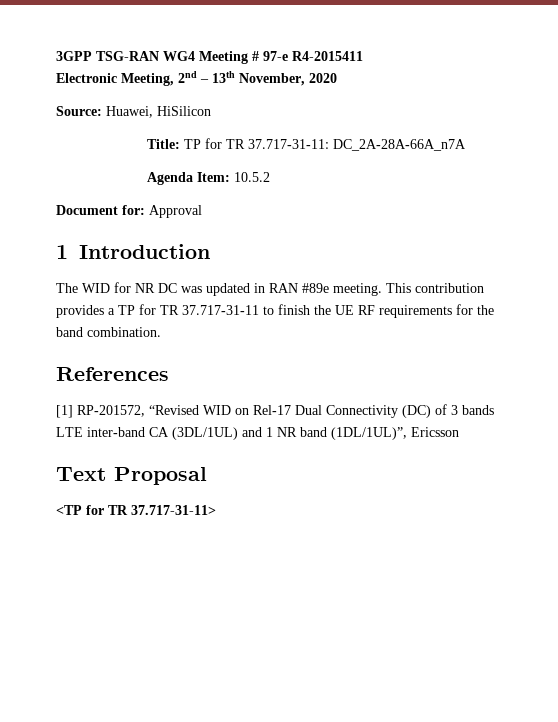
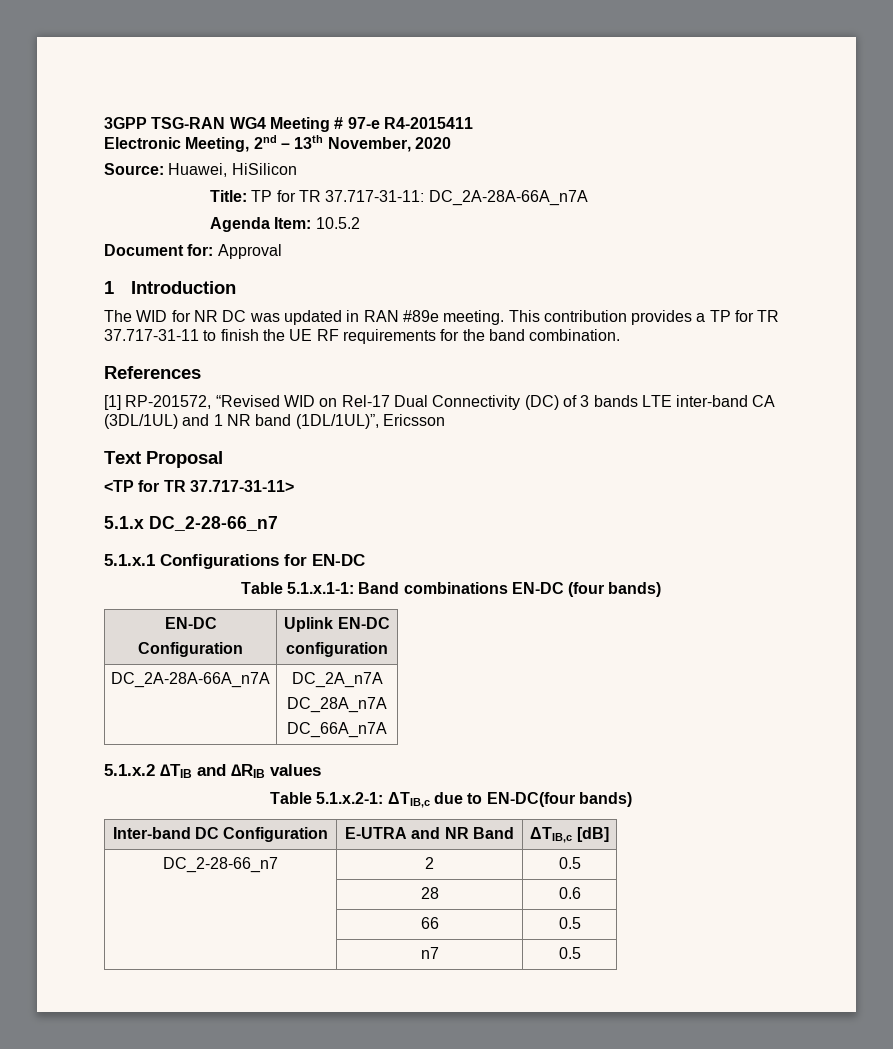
+ 5.1.x DC_2-28-66_n7
+ 5.1.x.1 Configurations for EN-DC
+ Table 5.1.x.1-1: Band combinations EN-DC (four bands)
+ EN-DC
+ Configuration | Uplink EN-DC
+ configuration
+ DC_2A-28A-66A_n7A | DC_2A_n7A
+ DC_28A_n7A
+ DC_66A_n7A
+ 5.1.x.2 ∆TIB and ∆RIB values
+ Table 5.1.x.2-1: ΔTIB,c due to EN-DC(four bands)
+ Inter-band DC Configuration | E-UTRA and NR Band | ΔTIB,c [dB]
+ DC_2-28-66_n7 | 2 | 0.5
+ | 28 | 0.6
+ | 66 | 0.5
+ | n7 | 0.5

